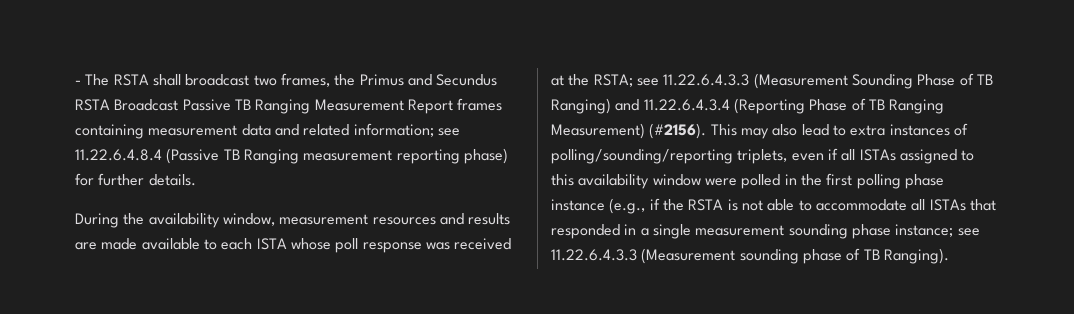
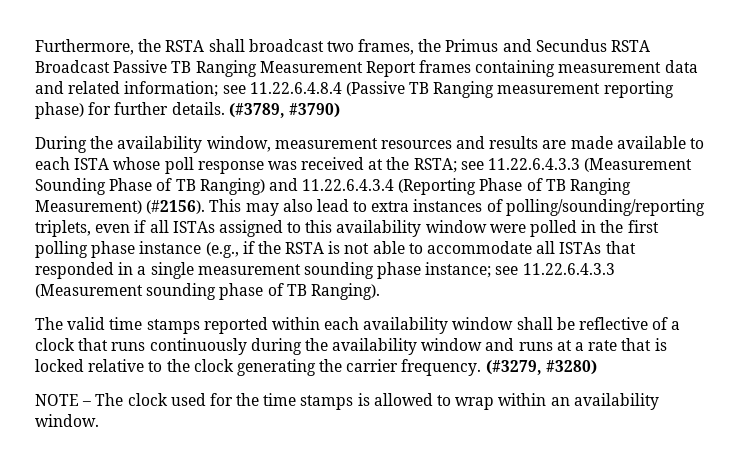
- - The RSTA shall broadcast two frames, the Primus and Secundus RSTA Broadcast Passive TB Ranging Measurement Report frames containing measurement data and related information; see 11.22.6.4.8.4 (Passive TB Ranging measurement reporting phase) for further details.
+ Furthermore, the RSTA shall broadcast two frames, the Primus and Secundus RSTA Broadcast Passive TB Ranging Measurement Report frames containing measurement data and related information; see 11.22.6.4.8.4 (Passive TB Ranging measurement reporting phase) for further details. (#3789, #3790)
+ The valid time stamps reported within each availability window shall be reflective of a clock that runs continuously during the availability window and runs at a rate that is locked relative to the clock generating the carrier frequency. (#3279, #3280)
+ NOTE – The clock used for the time stamps is allowed to wrap within an availability window.

